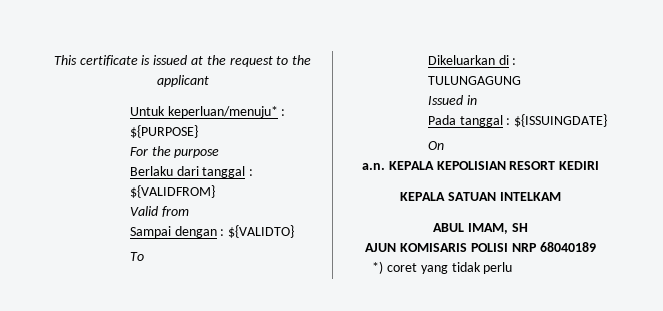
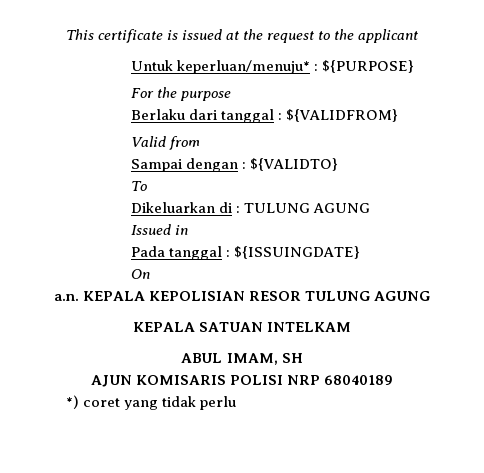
- Dikeluarkan di : TULUNGAGUNG
+ Dikeluarkan di : TULUNG AGUNG
- a.n. KEPALA KEPOLISIAN RESORT KEDIRI
+ a.n. KEPALA KEPOLISIAN RESOR TULUNG AGUNG

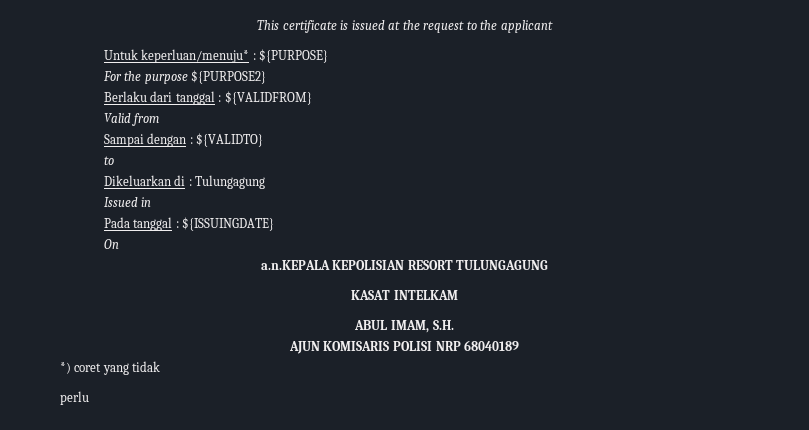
- For the purpose
+ For the purpose ${PURPOSE2}
  Sampai dengan : ${VALIDTO}
- To
+ to
- Dikeluarkan di : TULUNG AGUNG
+ Dikeluarkan di : Tulungagung
- a.n. KEPALA KEPOLISIAN RESOR TULUNG AGUNG
- KEPALA SATUAN INTELKAM
+ a.n.KEPALA KEPOLISIAN RESORT TULUNGAGUNG
+ KASAT INTELKAM
- ABUL IMAM, SH
+ ABUL IMAM, S.H.
- *) coret yang tidak perlu
+ *) coret yang tidak
+ perlu

